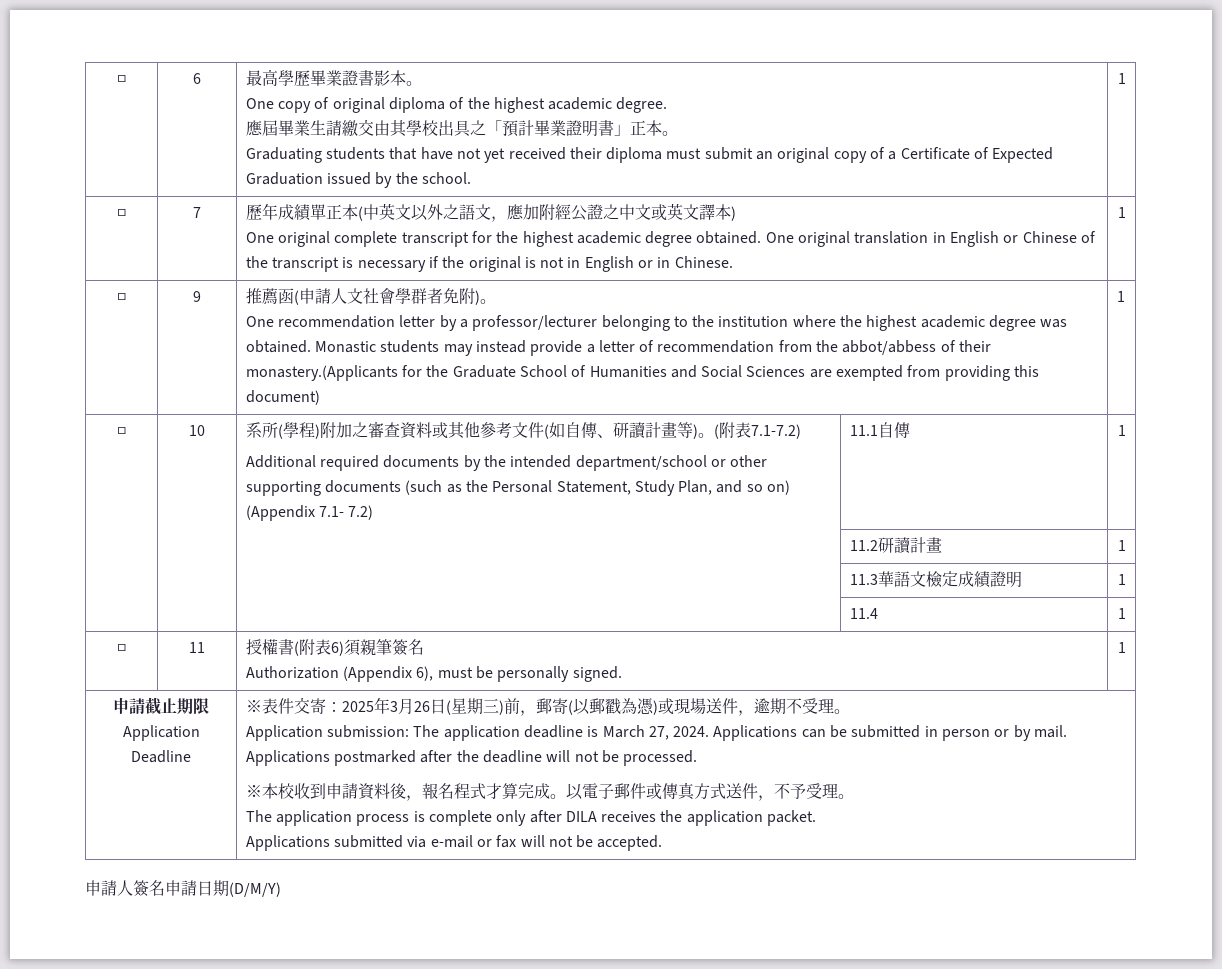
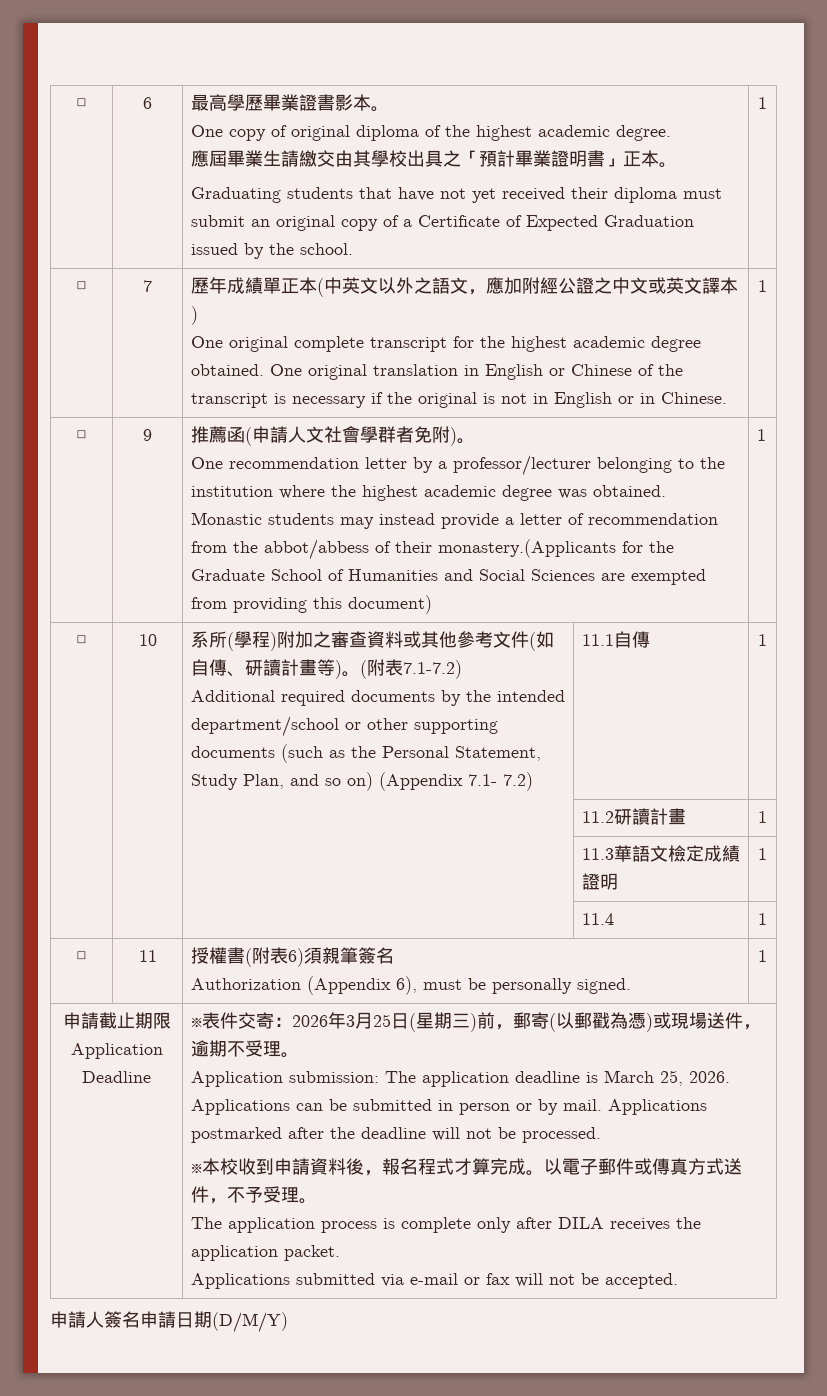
- ※表件交寄：2025年3月26日(星期三)前，郵寄(以郵戳為憑)或現場送件，逾期不受理。
+ ※表件交寄：2026年3月25日(星期三)前，郵寄(以郵戳為憑)或現場送件，逾期不受理。
- Application submission: The application deadline is March 27, 2024.
+ Application submission: The application deadline is March 25, 2026.

